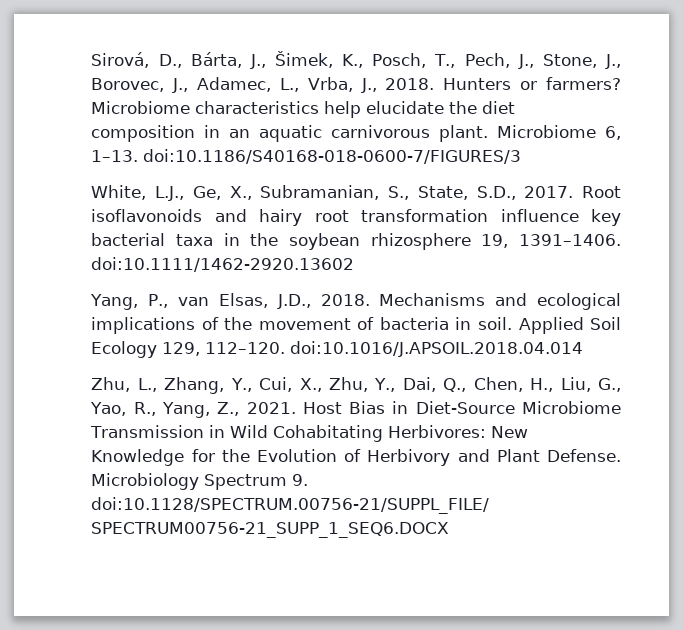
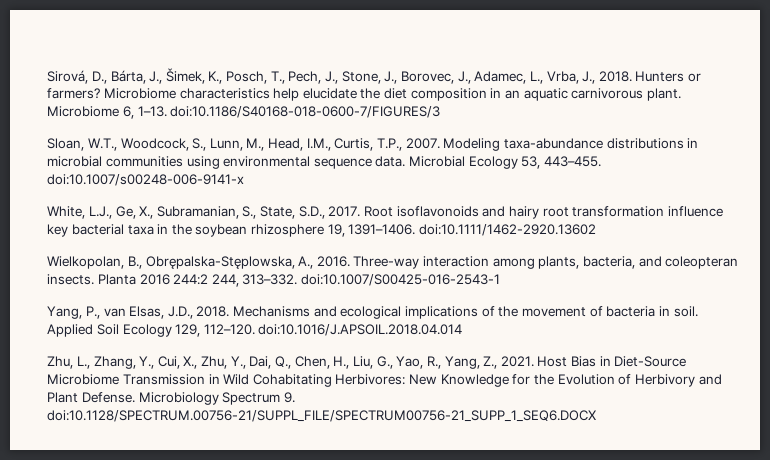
+ Sloan, W.T., Woodcock, S., Lunn, M., Head, I.M., Curtis, T.P., 2007. Modeling taxa-abundance distributions in microbial communities using environmental sequence data. Microbial Ecology 53, 443–455. doi:10.1007/s00248-006-9141-x
+ Wielkopolan, B., Obrępalska-Stęplowska, A., 2016. Three-way interaction among plants, bacteria, and coleopteran insects. Planta 2016 244:2 244, 313–332. doi:10.1007/S00425-016-2543-1

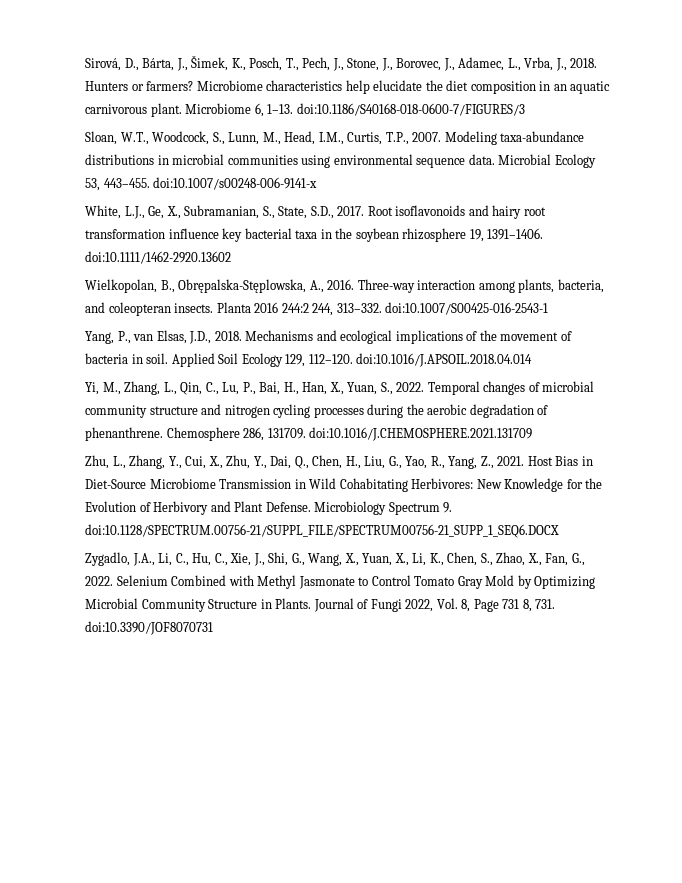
+ Yi, M., Zhang, L., Qin, C., Lu, P., Bai, H., Han, X., Yuan, S., 2022. Temporal changes of microbial community structure and nitrogen cycling processes during the aerobic degradation of phenanthrene. Chemosphere 286, 131709. doi:10.1016/J.CHEMOSPHERE.2021.131709
+ Zygadlo, J.A., Li, C., Hu, C., Xie, J., Shi, G., Wang, X., Yuan, X., Li, K., Chen, S., Zhao, X., Fan, G., 2022. Selenium Combined with Methyl Jasmonate to Control Tomato Gray Mold by Optimizing Microbial Community Structure in Plants. Journal of Fungi 2022, Vol. 8, Page 731 8, 731. doi:10.3390/JOF8070731

